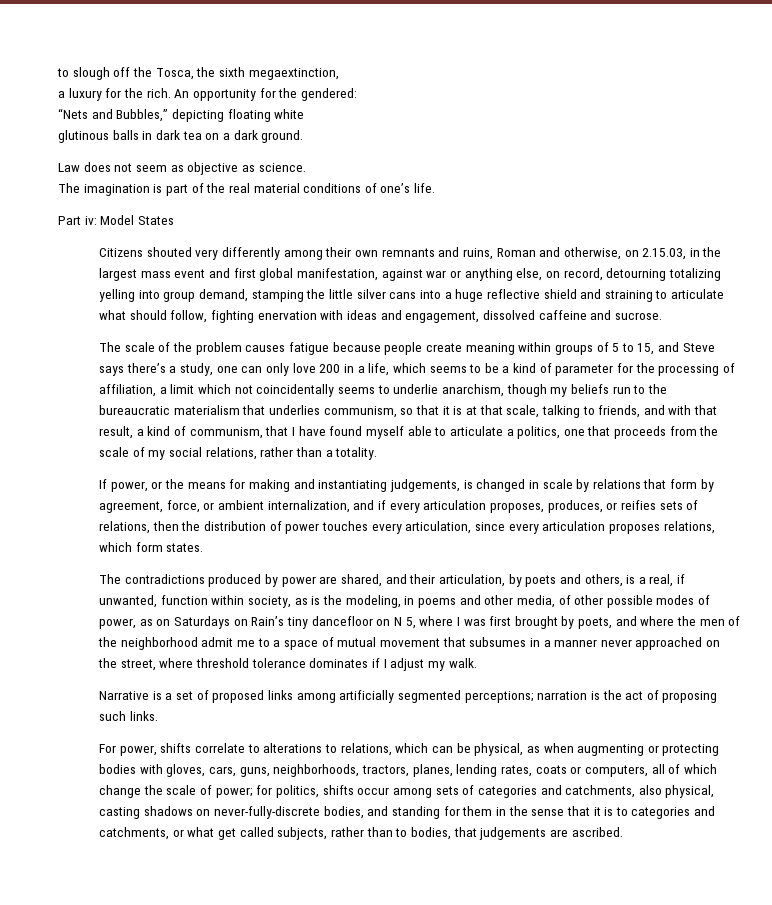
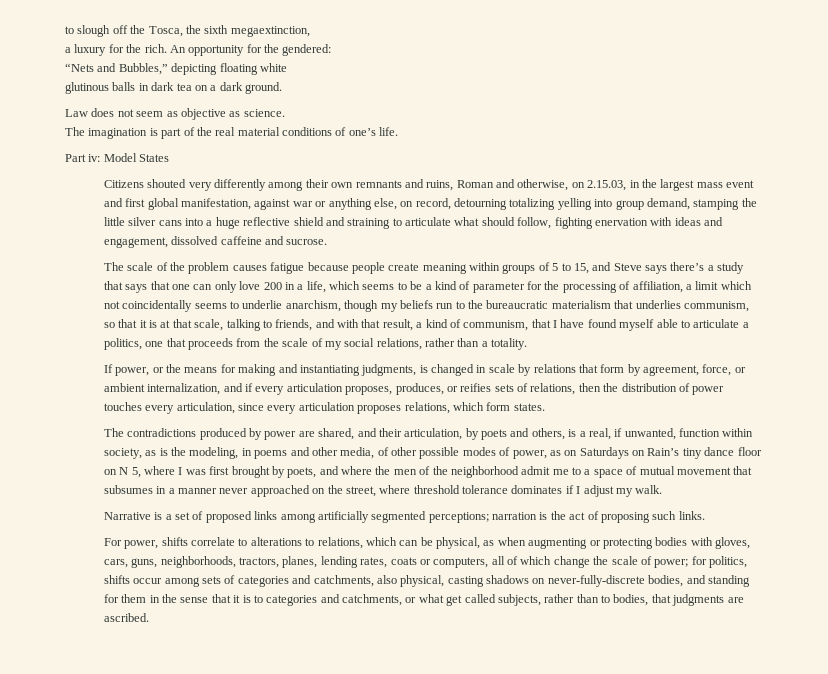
- The scale of the problem causes fatigue because people create meaning within groups of 5 to 15, and Steve says there’s a study, one can only love 200 in a life, which seems to be a kind of parameter for the processing of affiliation, a limit which not coincidentally seems to underlie anarchism, though my beliefs run to the bureaucratic materialism that underlies communism, so that it is at that scale, talking to friends, and with that result, a kind of communism, that I have found myself able to articulate a politics, one that proceeds from the scale of my social relations, rather than a totality.
+ The scale of the problem causes fatigue because people create meaning within groups of 5 to 15, and Steve says there’s a study that says that one can only love 200 in a life, which seems to be a kind of parameter for the processing of affiliation, a limit which not coincidentally seems to underlie anarchism, though my beliefs run to the bureaucratic materialism that underlies communism, so that it is at that scale, talking to friends, and with that result, a kind of communism, that I have found myself able to articulate a politics, one that proceeds from the scale of my social relations, rather than a totality.
- If power, or the means for making and instantiating judgements, is changed in scale by relations that form by agreement, force, or ambient internalization, and if every articulation proposes, produces, or reifies sets of relations, then the distribution of power touches every articulation, since every articulation proposes relations, which form states.
+ If power, or the means for making and instantiating judgments, is changed in scale by relations that form by agreement, force, or ambient internalization, and if every articulation proposes, produces, or reifies sets of relations, then the distribution of power touches every articulation, since every articulation proposes relations, which form states.
- The contradictions produced by power are shared, and their articulation, by poets and others, is a real, if unwanted, function within society, as is the modeling, in poems and other media, of other possible modes of power, as on Saturdays on Rain’s tiny dancefloor on N 5, where I was first brought by poets, and where the men of the neighborhood admit me to a space of mutual movement that subsumes in a manner never approached on the street, where threshold tolerance dominates if I adjust my walk.
+ The contradictions produced by power are shared, and their articulation, by poets and others, is a real, if unwanted, function within society, as is the modeling, in poems and other media, of other possible modes of power, as on Saturdays on Rain’s tiny dance floor on N 5, where I was first brought by poets, and where the men of the neighborhood admit me to a space of mutual movement that subsumes in a manner never approached on the street, where threshold tolerance dominates if I adjust my walk.
- for politics, shifts occur among sets of categories and catchments, also physical, casting shadows on never-fully-discrete bodies, and standing for them in the sense that it is to categories and catchments, or what get called subjects, rather than to bodies, that judgements are ascribed.
+ for politics, shifts occur among sets of categories and catchments, also physical, casting shadows on never-fully-discrete bodies, and standing for them in the sense that it is to categories and catchments, or what get called subjects, rather than to bodies, that judgments are ascribed.

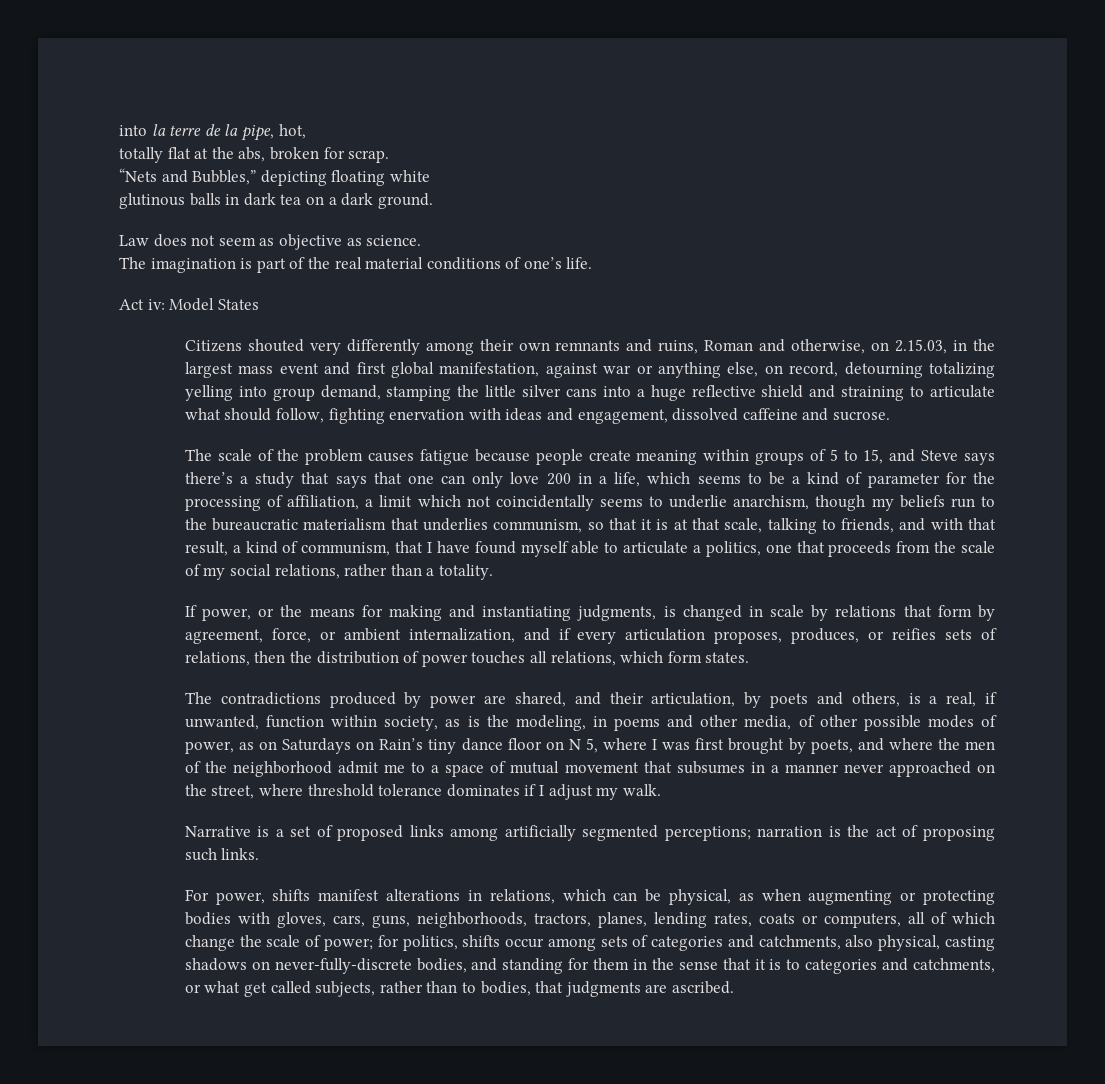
- to slough off the Tosca, the sixth megaextinction,
- a luxury for the rich. An opportunity for the gendered:
+ into la terre de la pipe, hot,
+ totally flat at the abs, broken for scrap.
- Part iv: Model States
+ Act iv: Model States
- If power, or the means for making and instantiating judgments, is changed in scale by relations that form by agreement, force, or ambient internalization, and if every articulation proposes, produces, or reifies sets of relations, then the distribution of power touches every articulation, since every articulation proposes relations, which form states.
+ If power, or the means for making and instantiating judgments, is changed in scale by relations that form by agreement, force, or ambient internalization, and if every articulation proposes, produces, or reifies sets of relations, then the distribution of power touches all relations, which form states.
- For power, shifts correlate to alterations to relations, which can be physical, as when augmenting or protecting bodies with gloves, cars, guns, neighborhoods, tractors, planes, lending rates, coats or computers, all of which change the scale of power;
+ For power, shifts manifest alterations in relations, which can be physical, as when augmenting or protecting bodies with gloves, cars, guns, neighborhoods, tractors, planes, lending rates, coats or computers, all of which change the scale of power;

